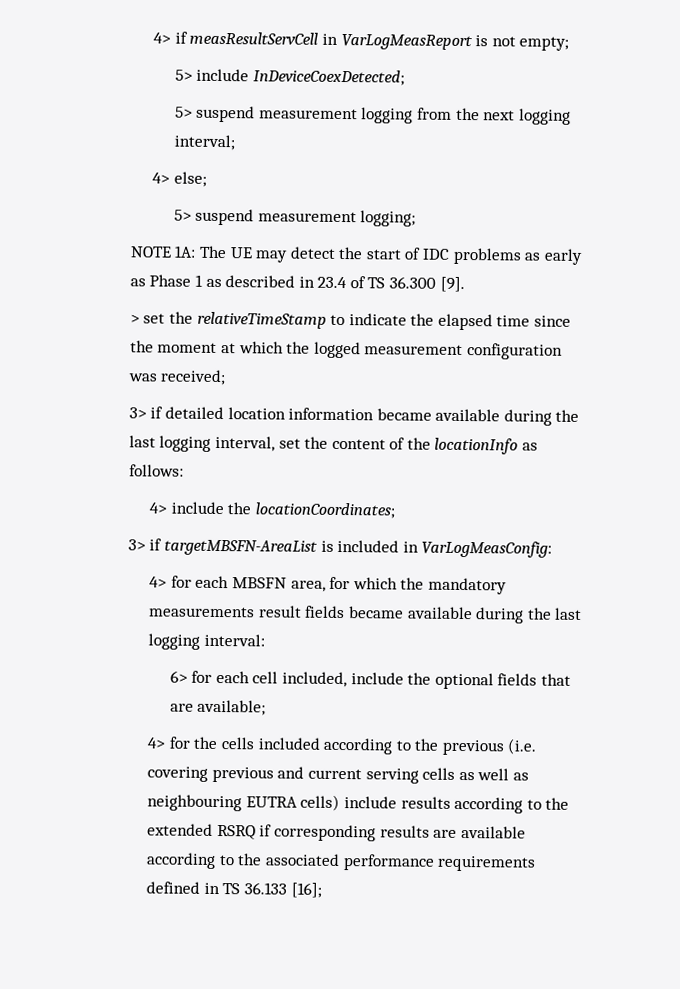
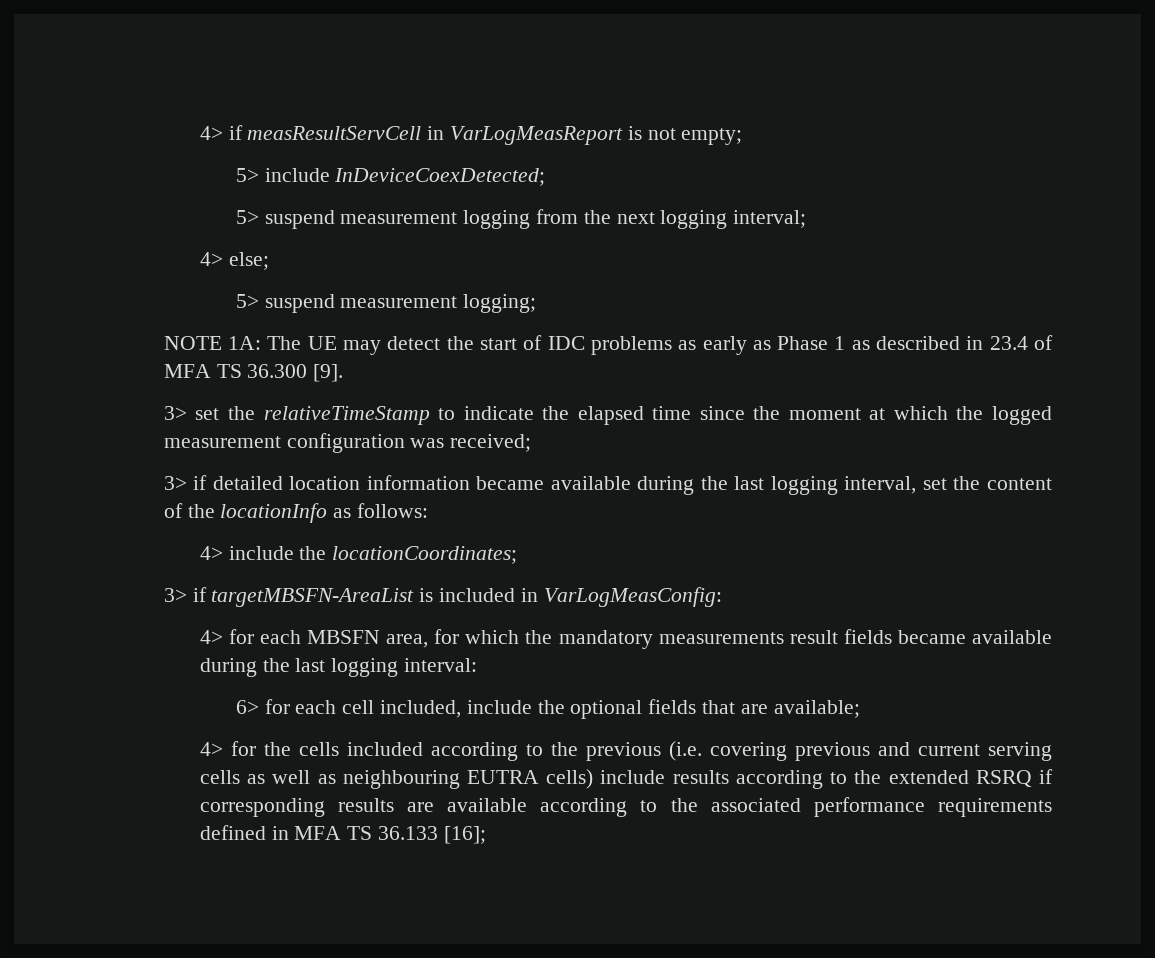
- NOTE 1A: The UE may detect the start of IDC problems as early as Phase 1 as described in 23.4 of TS 36.300 [9].
+ NOTE 1A: The UE may detect the start of IDC problems as early as Phase 1 as described in 23.4 of MFA TS 36.300 [9].
- > set the relativeTimeStamp to indicate the elapsed time since the moment at which the logged measurement configuration was received;
+ 3> set the relativeTimeStamp to indicate the elapsed time since the moment at which the logged measurement configuration was received;
- 4> for the cells included according to the previous (i.e. covering previous and current serving cells as well as neighbouring EUTRA cells) include results according to the extended RSRQ if corresponding results are available according to the associated performance requirements defined in TS 36.133 [16];
+ 4> for the cells included according to the previous (i.e. covering previous and current serving cells as well as neighbouring EUTRA cells) include results according to the extended RSRQ if corresponding results are available according to the associated performance requirements defined in MFA TS 36.133 [16];

